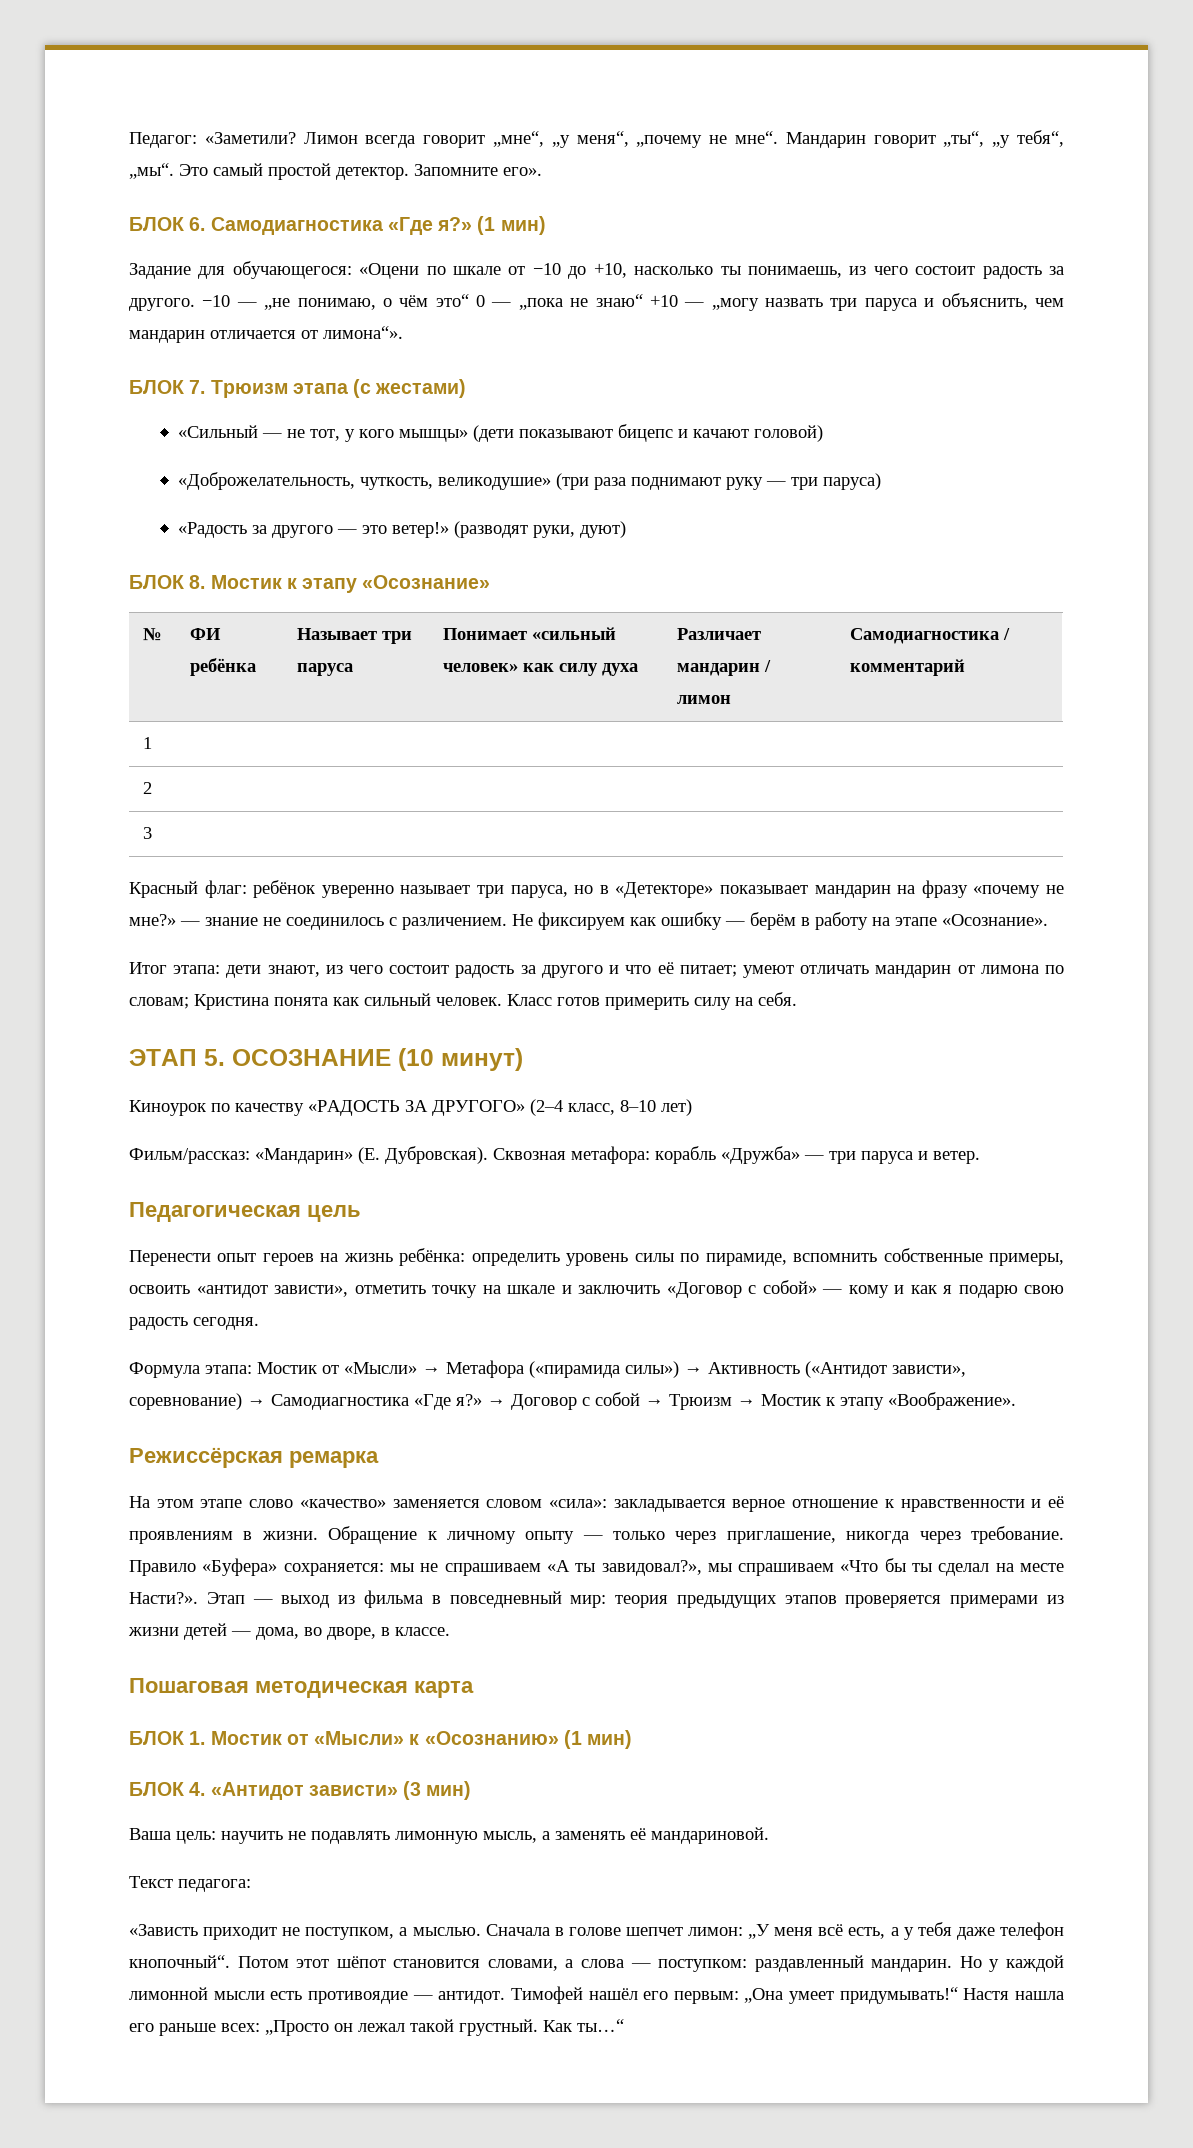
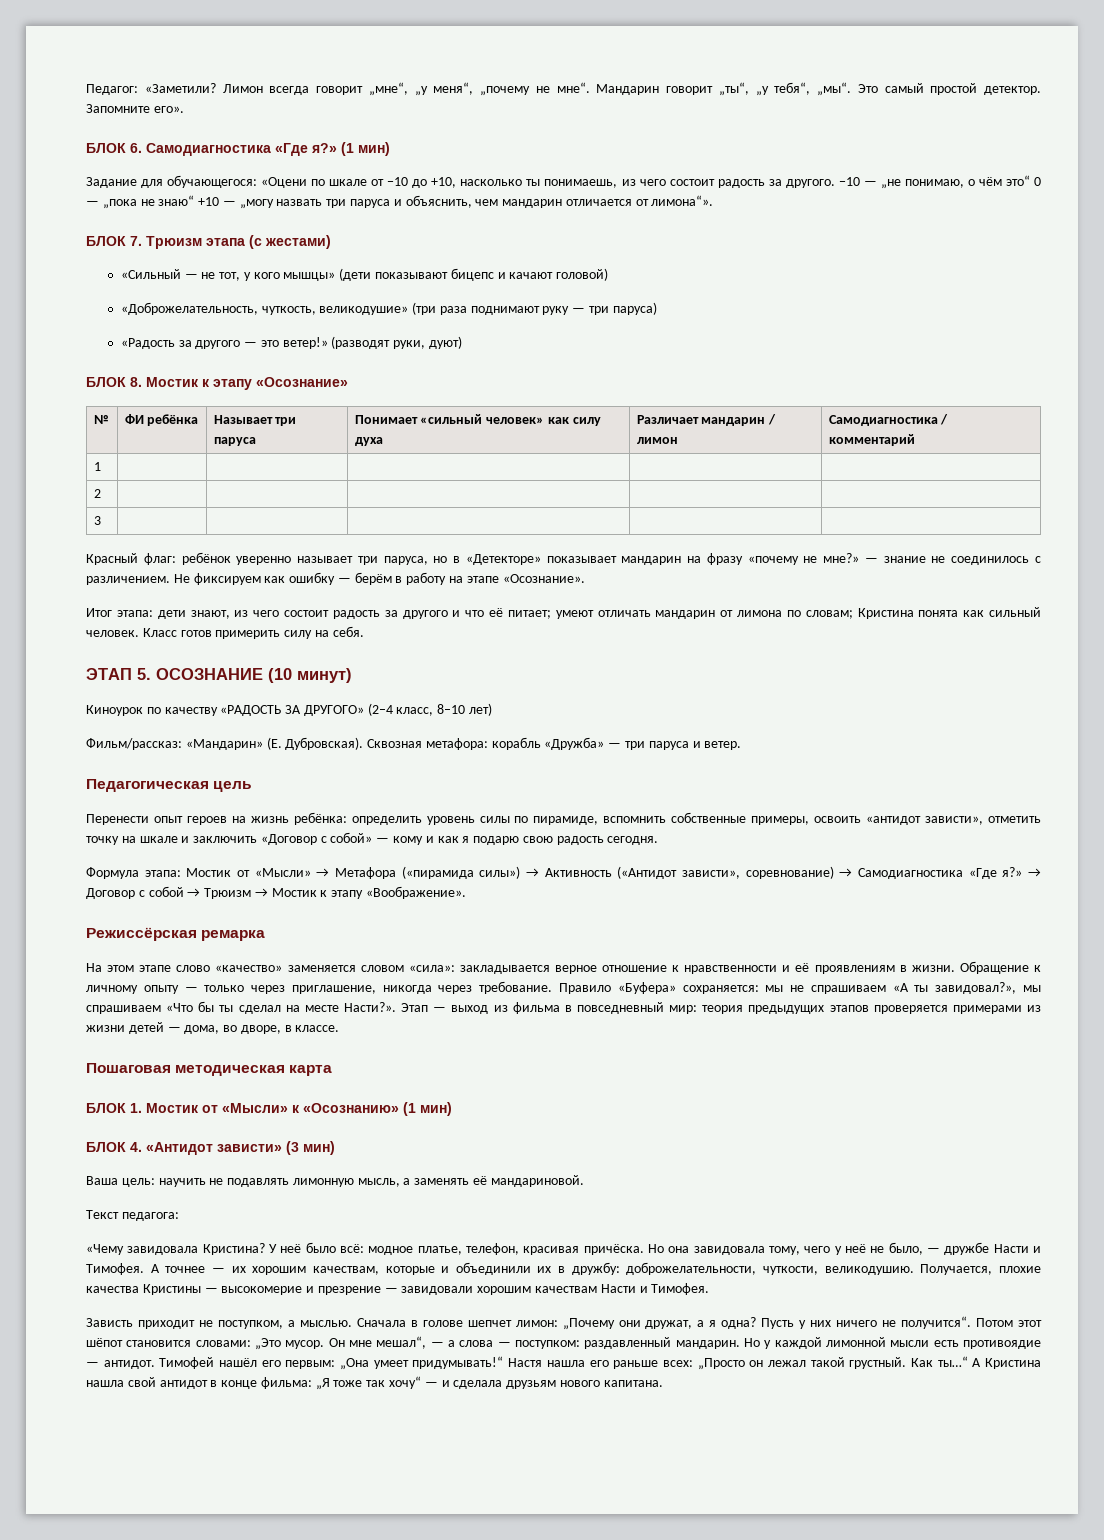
- «Зависть приходит не поступком, а мыслью.
+ «Чему завидовала Кристина? У неё было всё: модное платье, телефон, красивая причёска. Но она завидовала тому, чего у неё не было, — дружбе Насти и Тимофея. А точнее — их хорошим качествам, которые и объединили их в дружбу: доброжелательности, чуткости, великодушию. Получается, плохие качества Кристины — высокомерие и презрение — завидовали хорошим качествам Насти и Тимофея.
+ Зависть приходит не поступком, а мыслью.
- Сначала в голове шепчет лимон: „У меня всё есть, а у тебя даже телефон кнопочный“. Потом этот шёпот становится словами, а слова — поступком: раздавленный мандарин.
+ Сначала в голове шепчет лимон: „Почему они дружат, а я одна? Пусть у них ничего не получится“. Потом этот шёпот становится словами: „Это мусор. Он мне мешал“, — а слова — поступком: раздавленный мандарин.
- Как ты…“
+ Как ты…“ А Кристина нашла свой антидот в конце фильма: „Я тоже так хочу“ — и сделала друзьям нового капитана.

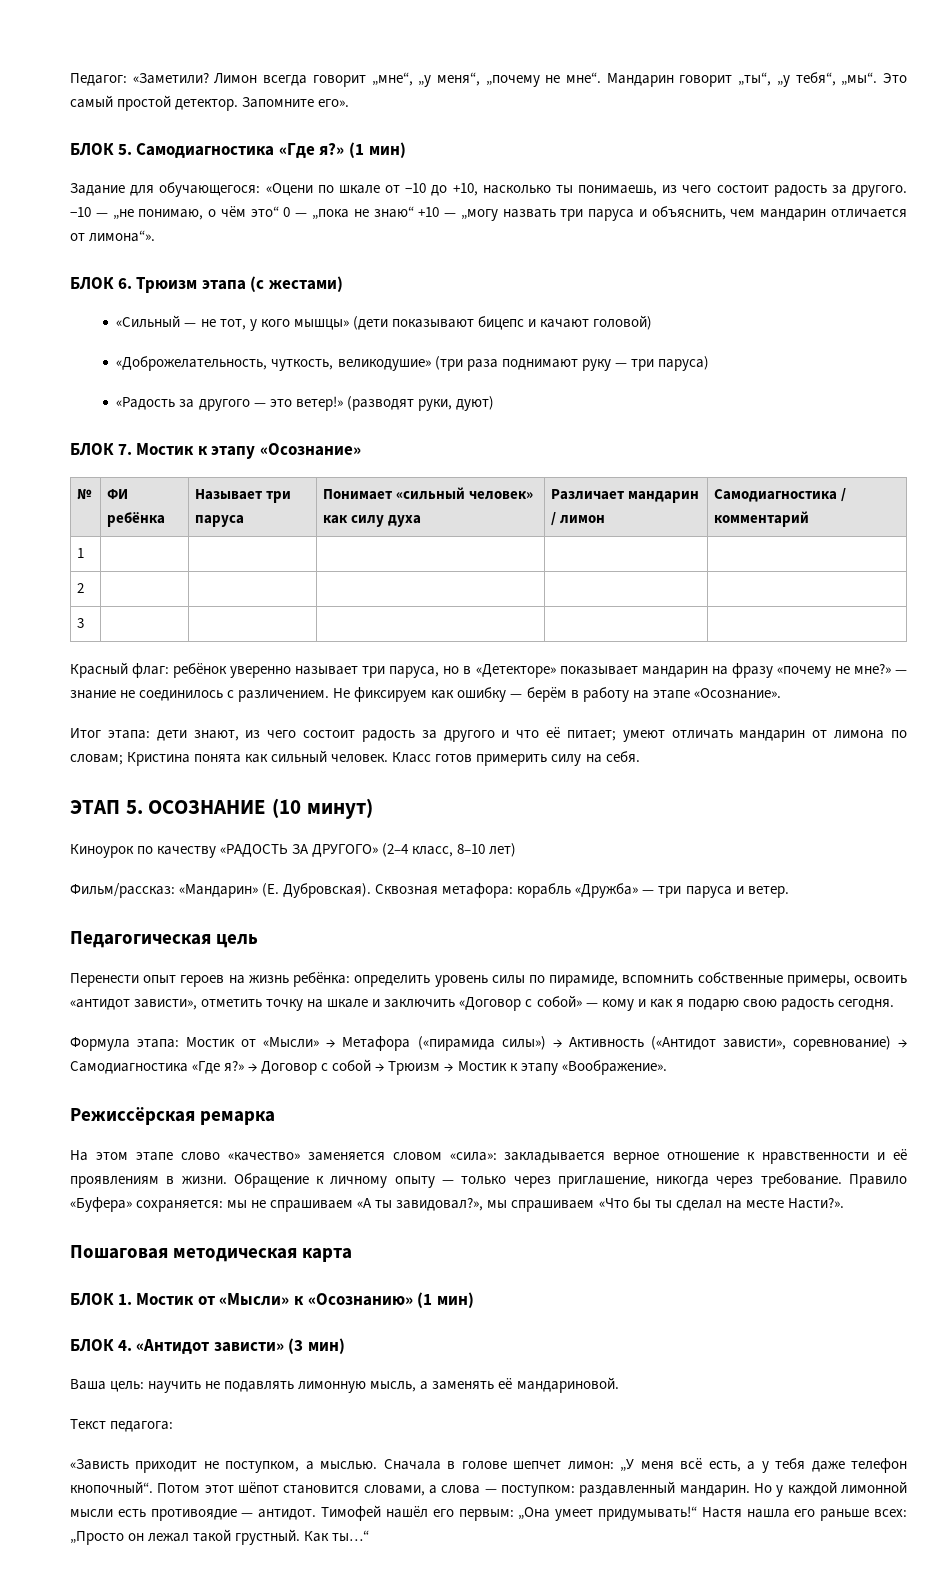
- БЛОК 6. Самодиагностика «Где я?»
+ БЛОК 5. Самодиагностика «Где я?»
- БЛОК 7. Трюизм этапа (с жестами)
+ БЛОК 6. Трюизм этапа (с жестами)
- БЛОК 8. Мостик к этапу «Осознание»
+ БЛОК 7. Мостик к этапу «Осознание»
- Этап — выход из фильма в повседневный мир: теория предыдущих этапов проверяется примерами из жизни детей — дома, во дворе, в классе.
- «Чему завидовала Кристина? У неё было всё: модное платье, телефон, красивая причёска. Но она завидовала тому, чего у неё не было, — дружбе Насти и Тимофея. А точнее — их хорошим качествам, которые и объединили их в дружбу: доброжелательности, чуткости, великодушию. Получается, плохие качества Кристины — высокомерие и презрение — завидовали хорошим качествам Насти и Тимофея.
- Зависть приходит не поступком, а мыслью.
+ «Зависть приходит не поступком, а мыслью.
- Сначала в голове шепчет лимон: „Почему они дружат, а я одна? Пусть у них ничего не получится“. Потом этот шёпот становится словами: „Это мусор. Он мне мешал“, — а слова — поступком: раздавленный мандарин.
+ Сначала в голове шепчет лимон: „У меня всё есть, а у тебя даже телефон кнопочный“. Потом этот шёпот становится словами, а слова — поступком: раздавленный мандарин.
- Как ты…“ А Кристина нашла свой антидот в конце фильма: „Я тоже так хочу“ — и сделала друзьям нового капитана.
+ Как ты…“

